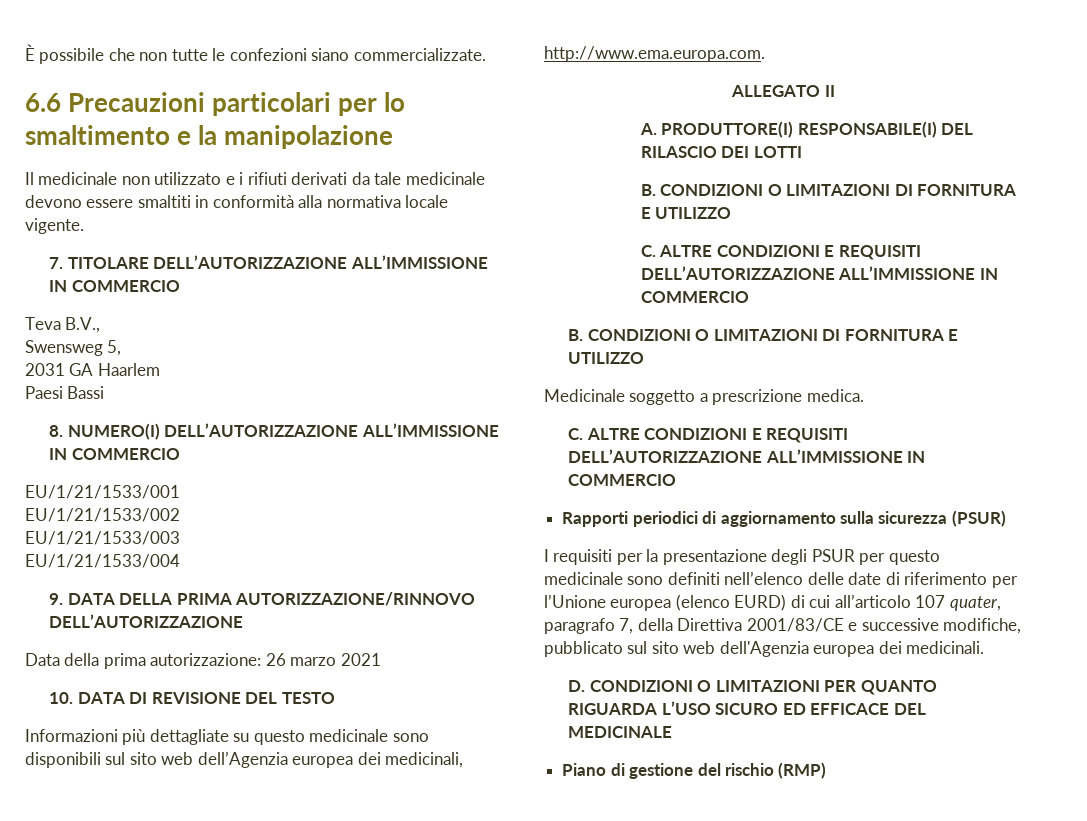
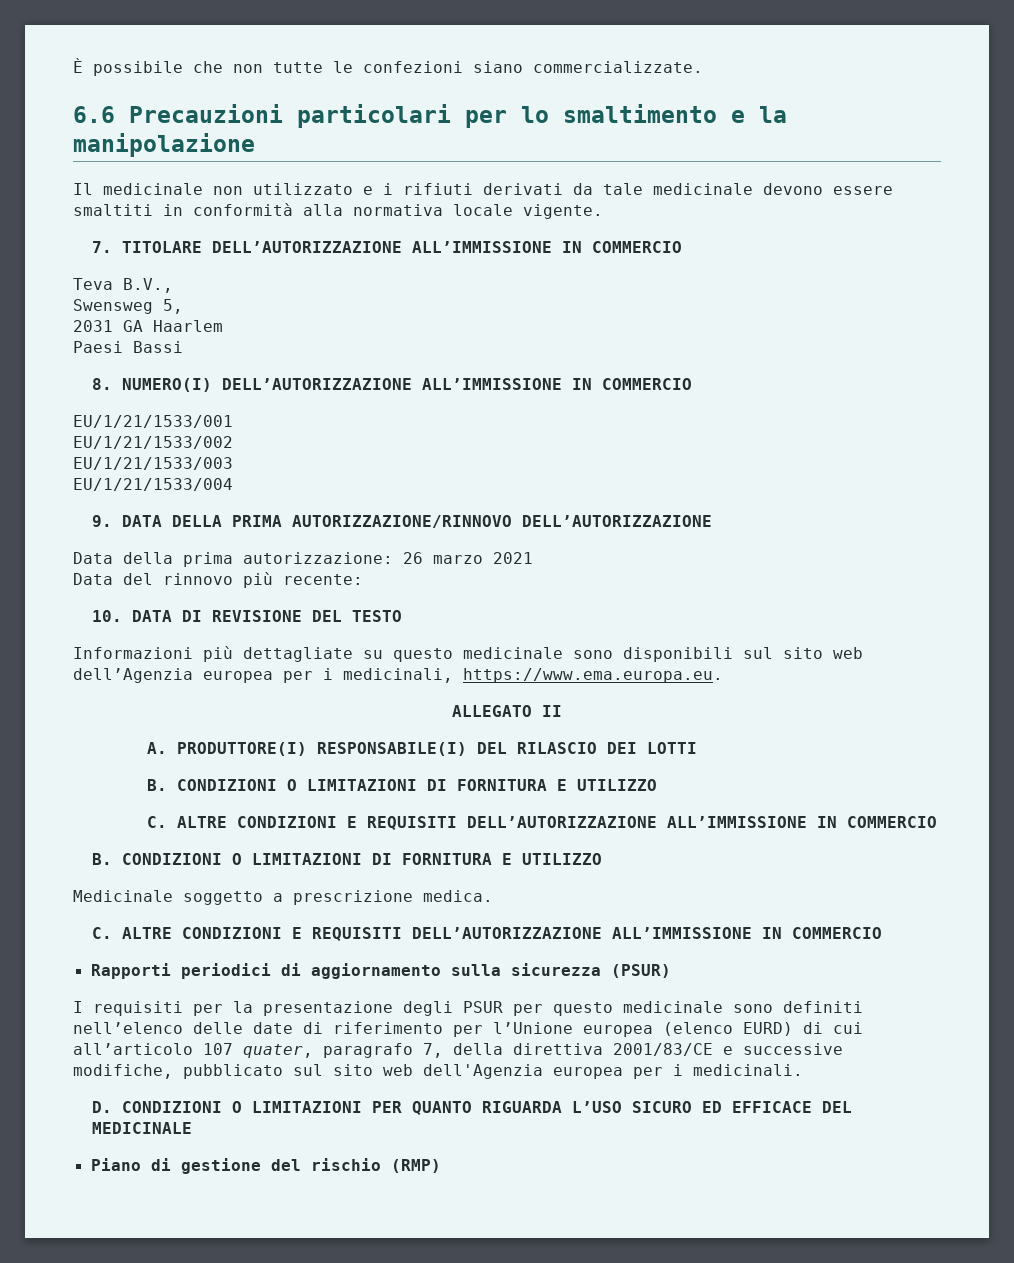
+ Data del rinnovo più recente:
- Informazioni più dettagliate su questo medicinale sono disponibili sul sito web dell’Agenzia europea dei medicinali, http://www.ema.europa.com.
+ Informazioni più dettagliate su questo medicinale sono disponibili sul sito web dell’Agenzia europea per i medicinali, https://www.ema.europa.eu.
- I requisiti per la presentazione degli PSUR per questo medicinale sono definiti nell’elenco delle date di riferimento per l’Unione europea (elenco EURD) di cui all’articolo 107 quater, paragrafo 7, della Direttiva 2001/83/CE e successive modifiche, pubblicato sul sito web dell'Agenzia europea dei medicinali.
+ I requisiti per la presentazione degli PSUR per questo medicinale sono definiti nell’elenco delle date di riferimento per l’Unione europea (elenco EURD) di cui all’articolo 107 quater, paragrafo 7, della direttiva 2001/83/CE e successive modifiche, pubblicato sul sito web dell'Agenzia europea per i medicinali.

